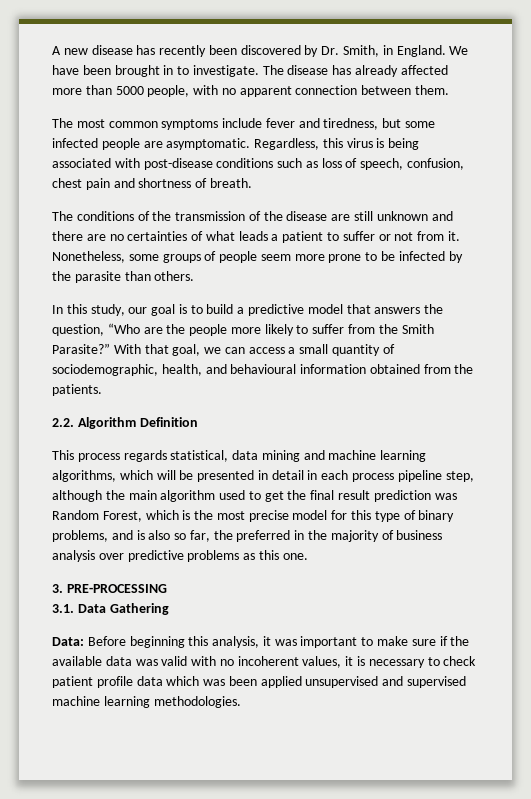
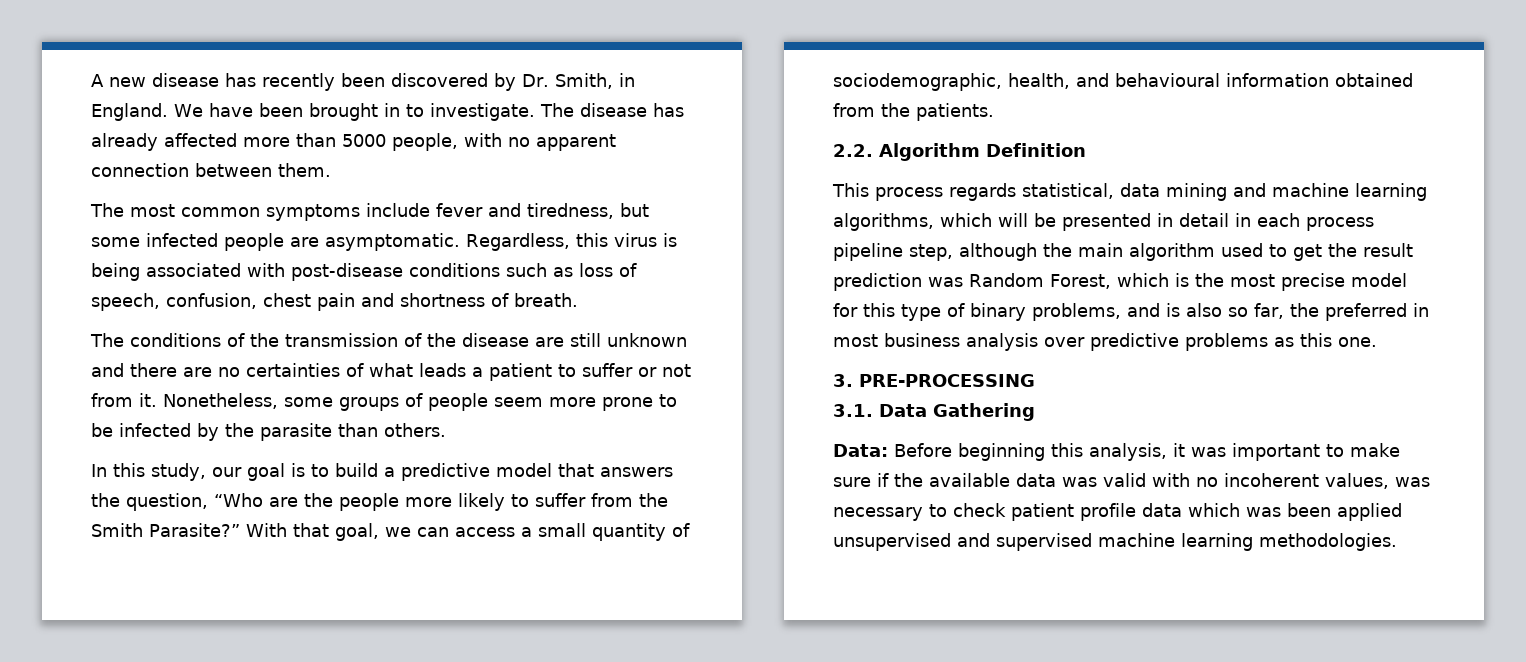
- This process regards statistical, data mining and machine learning algorithms, which will be presented in detail in each process pipeline step, although the main algorithm used to get the final result prediction was Random Forest, which is the most precise model for this type of binary problems, and is also so far, the preferred in the majority of business analysis over predictive problems as this one.
+ This process regards statistical, data mining and machine learning algorithms, which will be presented in detail in each process pipeline step, although the main algorithm used to get the result prediction was Random Forest, which is the most precise model for this type of binary problems, and is also so far, the preferred in most business analysis over predictive problems as this one.
- Data: Before beginning this analysis, it was important to make sure if the available data was valid with no incoherent values, it is necessary to check patient profile data which was been applied unsupervised and supervised machine learning methodologies.
+ Data: Before beginning this analysis, it was important to make sure if the available data was valid with no incoherent values, was necessary to check patient profile data which was been applied unsupervised and supervised machine learning methodologies.

